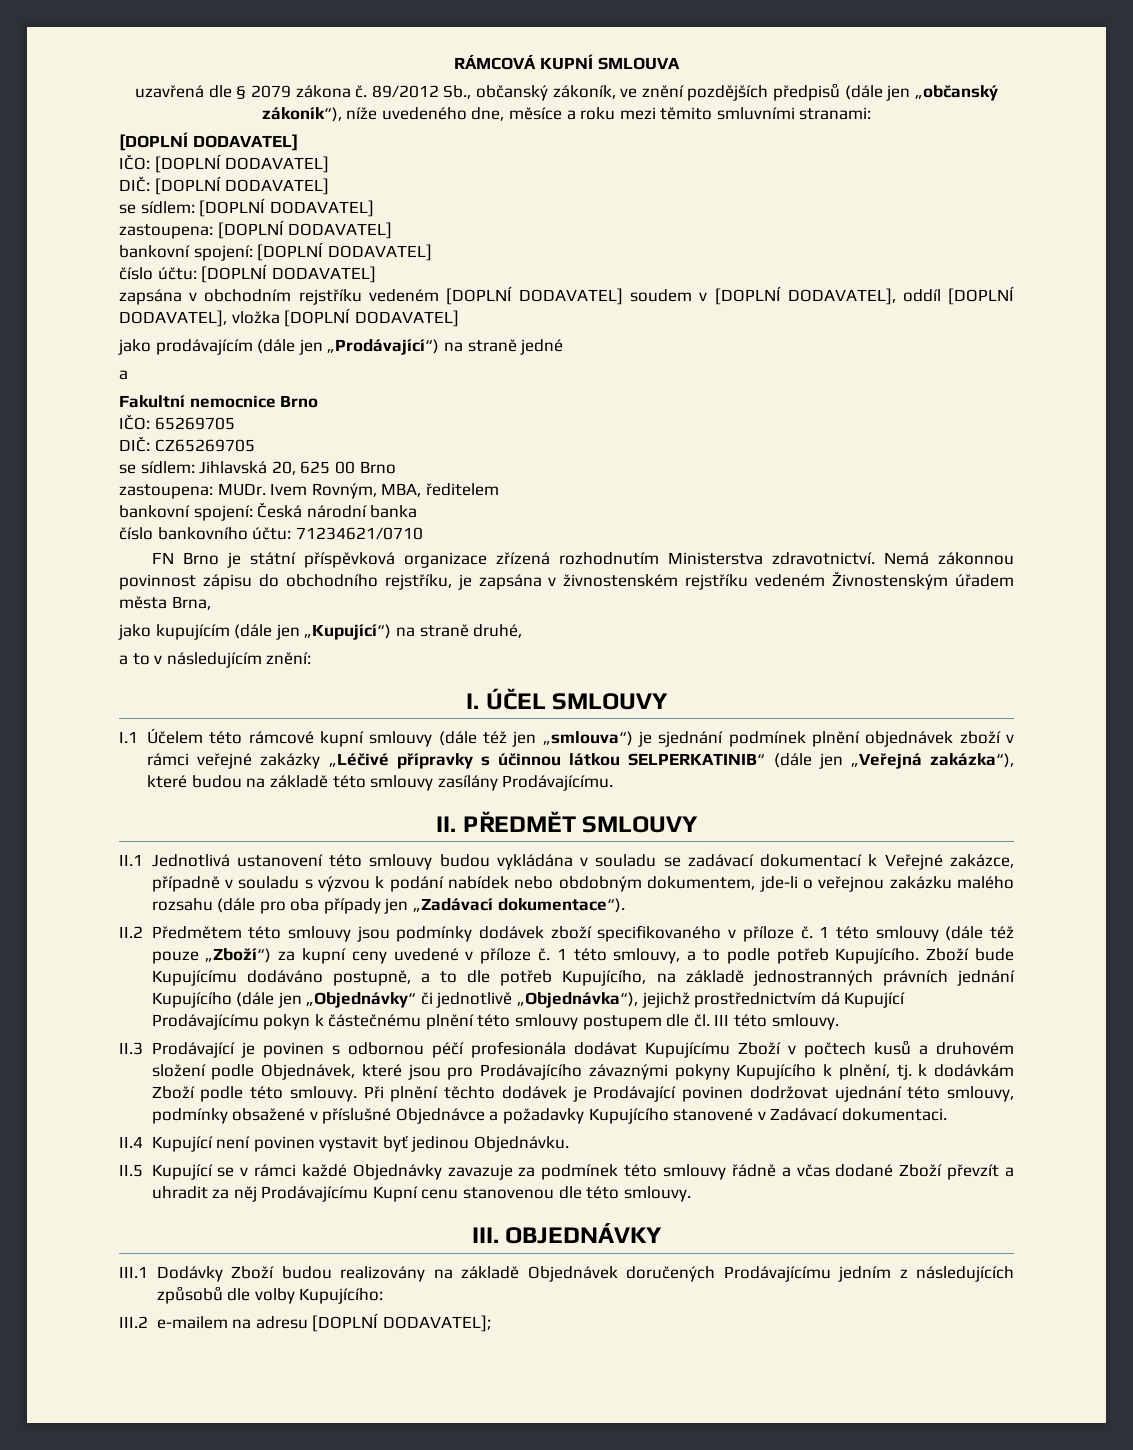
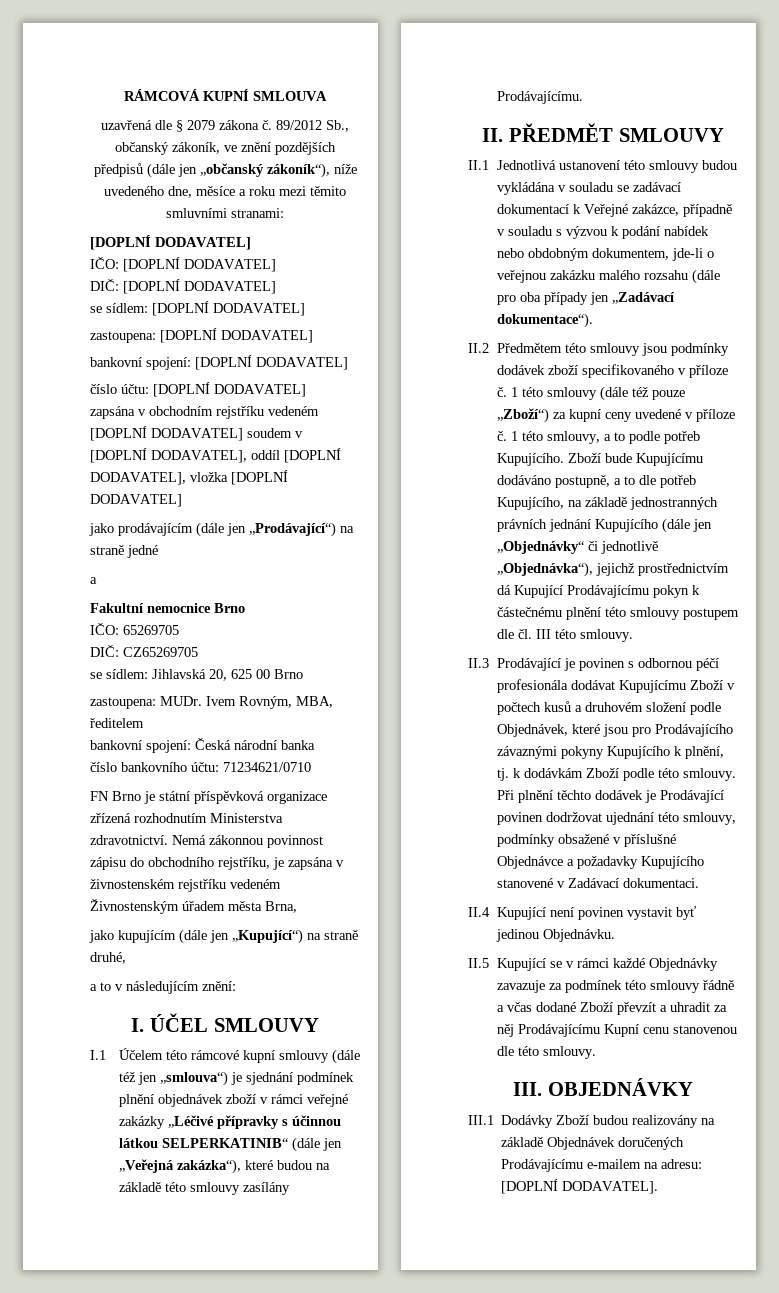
- III.1 Dodávky Zboží budou realizovány na základě Objednávek doručených Prodávajícímu jedním z následujících způsobů dle volby Kupujícího:
- III.2 e-mailem na adresu [DOPLNÍ DODAVATEL];
+ III.1 Dodávky Zboží budou realizovány na základě Objednávek doručených Prodávajícímu e-mailem na adresu: [DOPLNÍ DODAVATEL].

